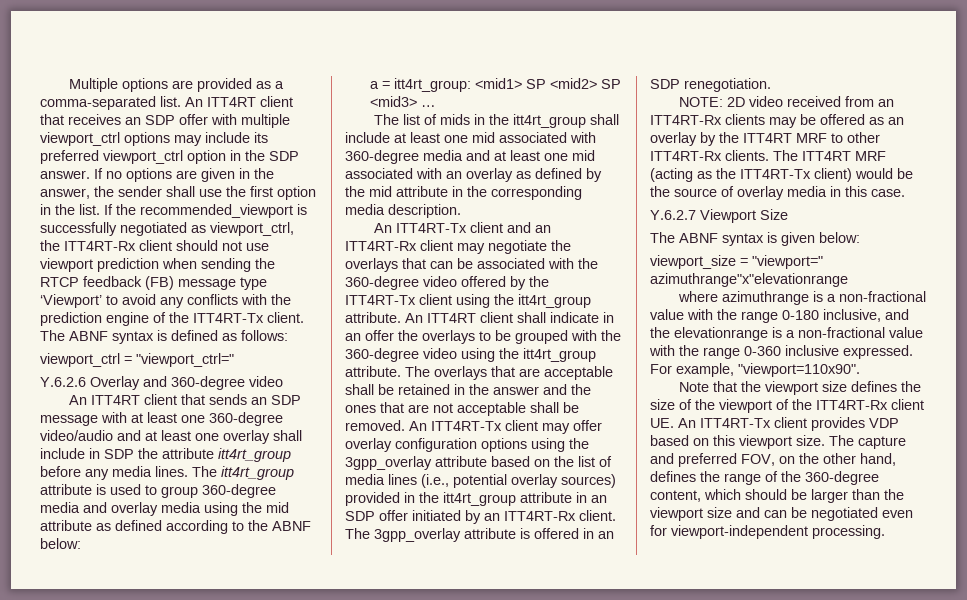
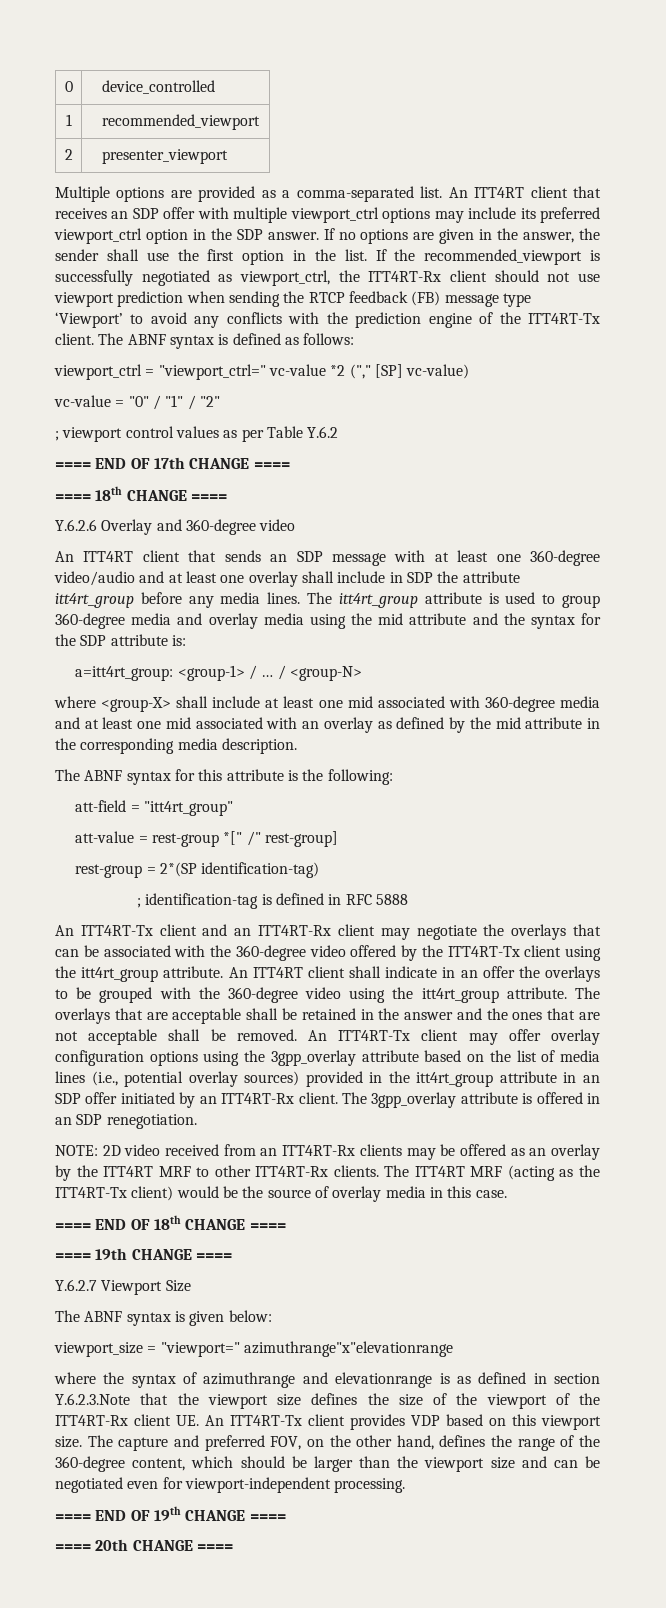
+ 0 | device_controlled
+ 1 | recommended_viewport
+ 2 | presenter_viewport
- viewport_ctrl = "viewport_ctrl="
+ viewport_ctrl = "viewport_ctrl=" vc-value *2 ("," [SP] vc-value)
+ vc-value = "0" / "1" / "2"
+ ; viewport control values as per Table Y.6.2
+ ==== END OF 17th CHANGE ====
+ ==== 18th CHANGE ====
- The itt4rt_group attribute is used to group 360-degree media and overlay media using the mid attribute as defined according to the ABNF below:
- a = itt4rt_group: <mid1> SP <mid2> SP <mid3> …
- The list of mids in the itt4rt_group shall include at least one mid associated with 360-degree media and at least one mid associated with an overlay as defined by the mid attribute in the corresponding media description.
+ The itt4rt_group attribute is used to group 360-degree media and overlay media using the mid attribute and the syntax for the SDP attribute is:
+ a=itt4rt_group: <group-1> / … / <group-N>
+ where <group-X> shall include at least one mid associated with 360-degree media and at least one mid associated with an overlay as defined by the mid attribute in the corresponding media description.
+ The ABNF syntax for this attribute is the following:
+ att-field = "itt4rt_group"
+ att-value = rest-group *[" /" rest-group]
+ rest-group = 2*(SP identification-tag)
+ ; identification-tag is defined in RFC 5888
+ ==== END OF 18th CHANGE ====
+ ==== 19th CHANGE ====
- where azimuthrange is a non-fractional value with the range 0-180 inclusive, and the elevationrange is a non-fractional value with the range 0-360 inclusive expressed. For example, "viewport=110x90".
- Note that the viewport size defines the size of the viewport of the ITT4RT-Rx client UE. An ITT4RT-Tx client provides VDP based on this viewport size.
+ where the syntax of azimuthrange and elevationrange is as defined in section Y.6.2.3.Note that the viewport size defines the size of the viewport of the ITT4RT-Rx client UE. An ITT4RT-Tx client provides VDP based on this viewport size.
+ ==== END OF 19th CHANGE ====
+ ==== 20th CHANGE ====

